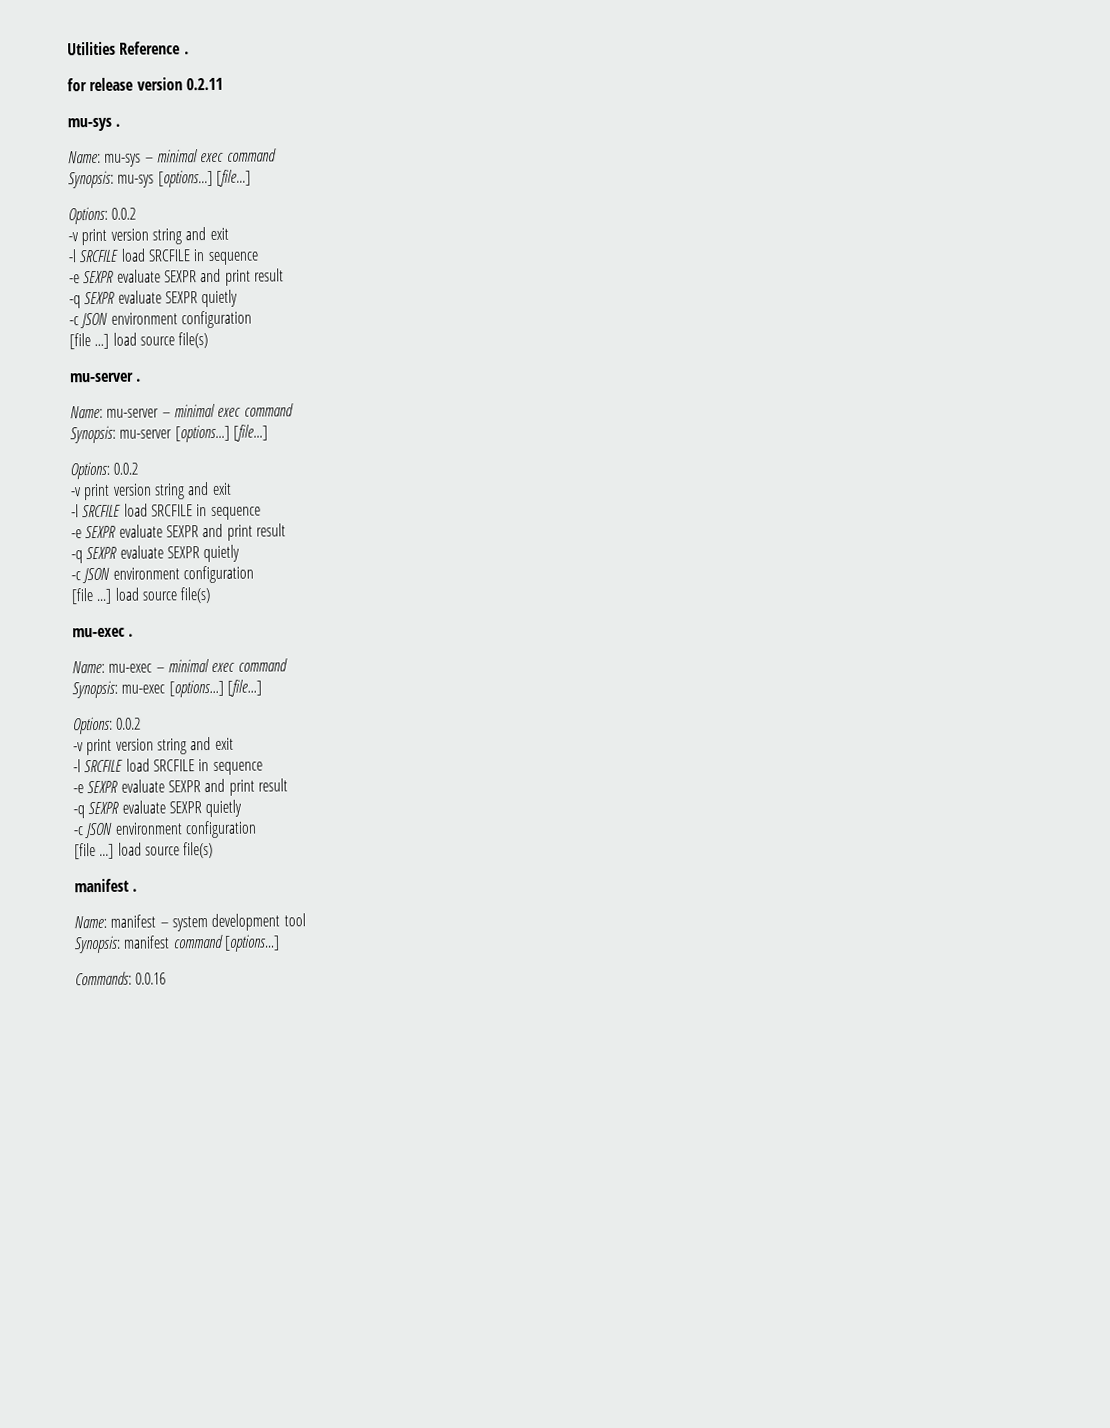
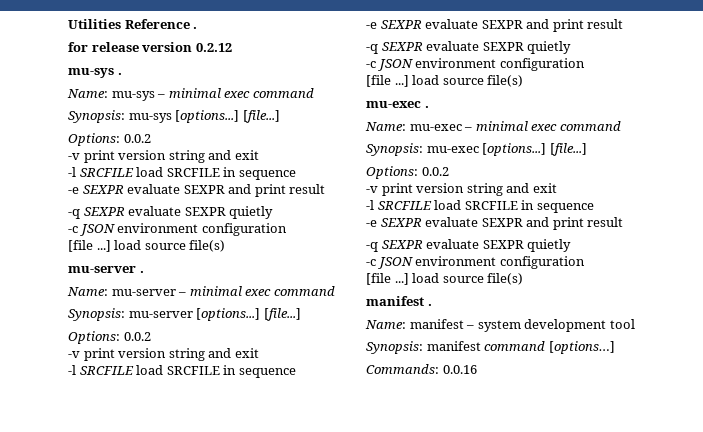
- for release version 0.2.11
+ for release version 0.2.12

